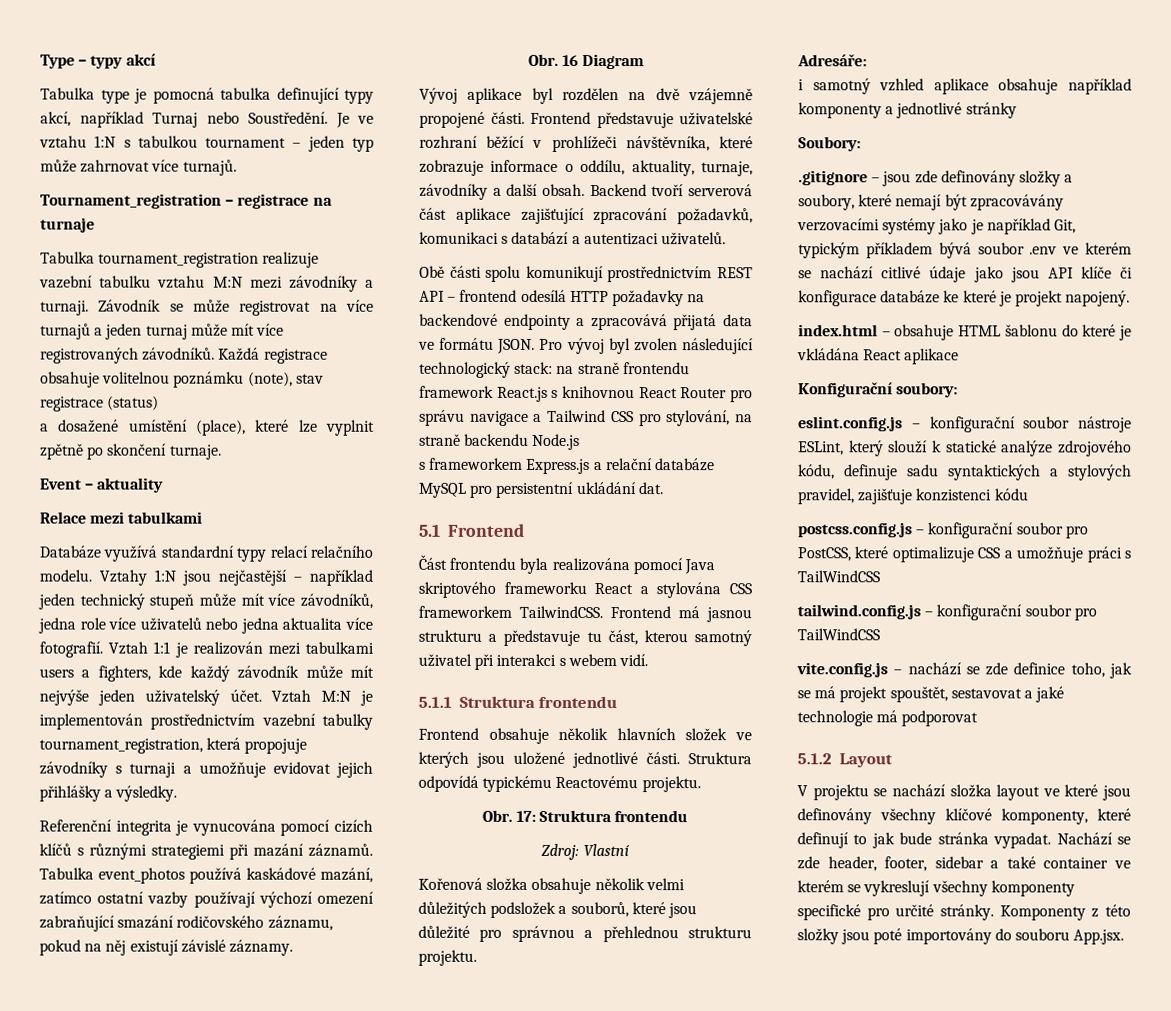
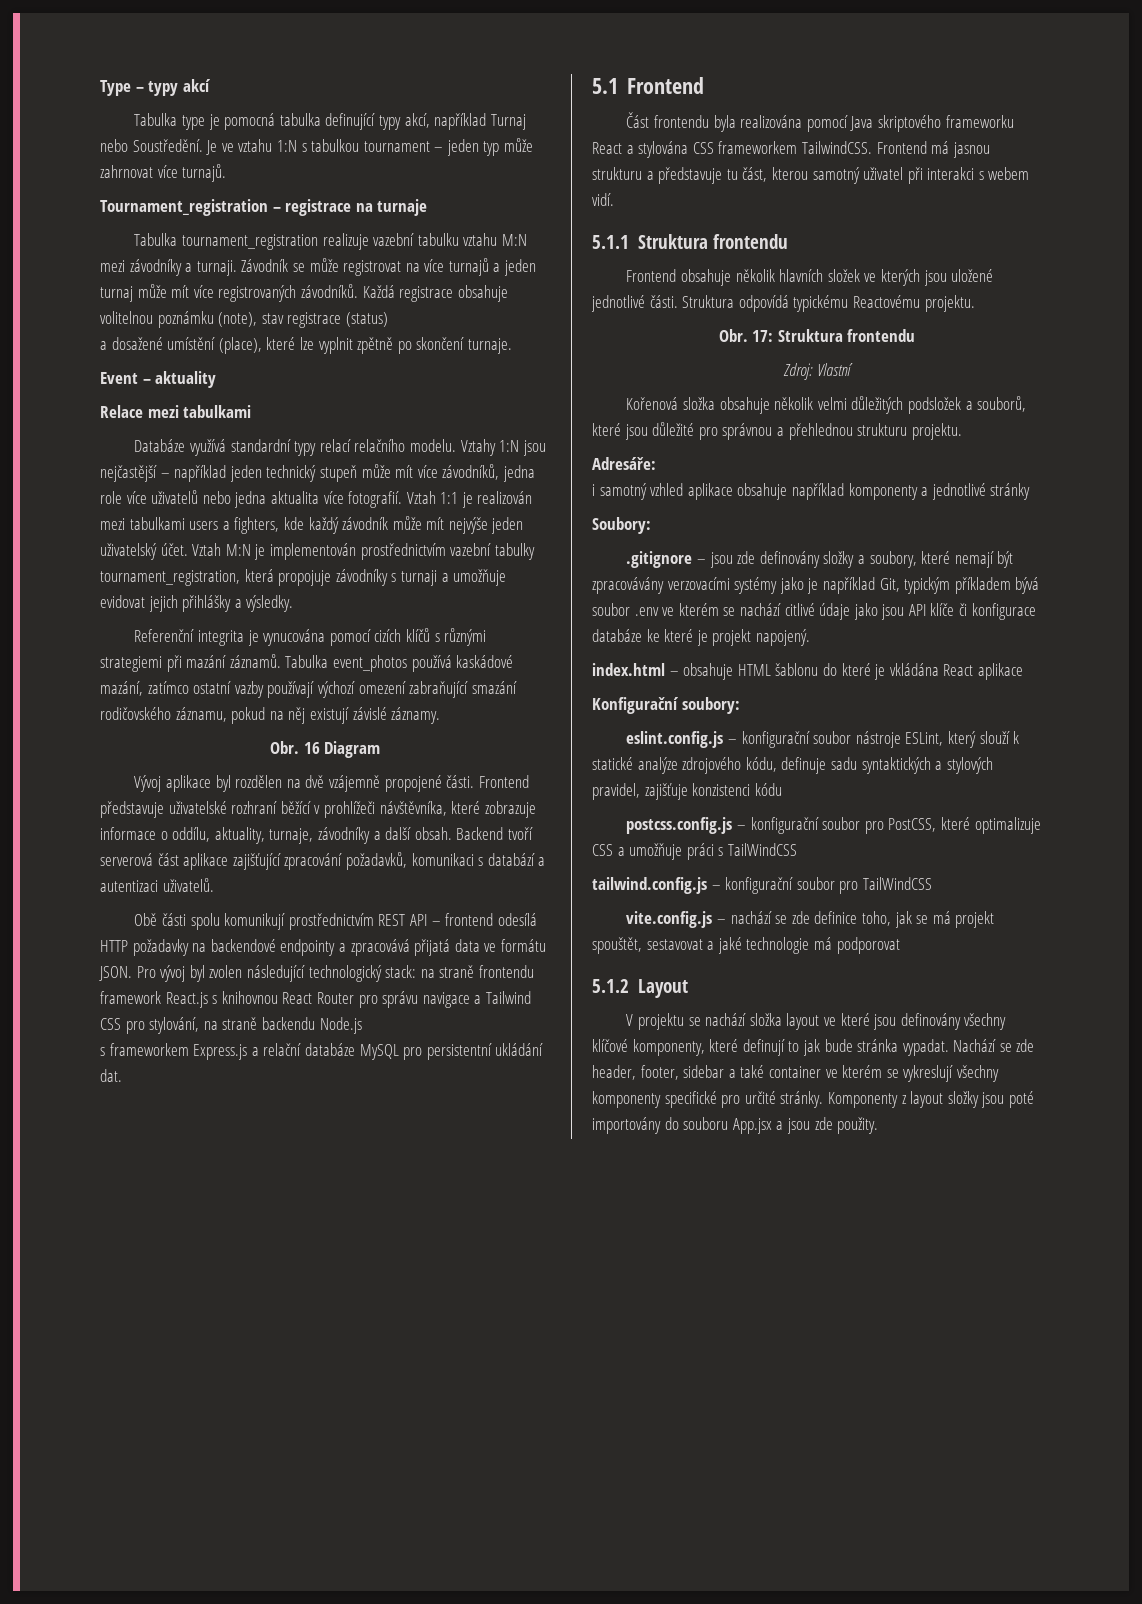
- Komponenty z této složky jsou poté importovány do souboru App.jsx.
+ Komponenty z layout složky jsou poté importovány do souboru App.jsx a jsou zde použity.

